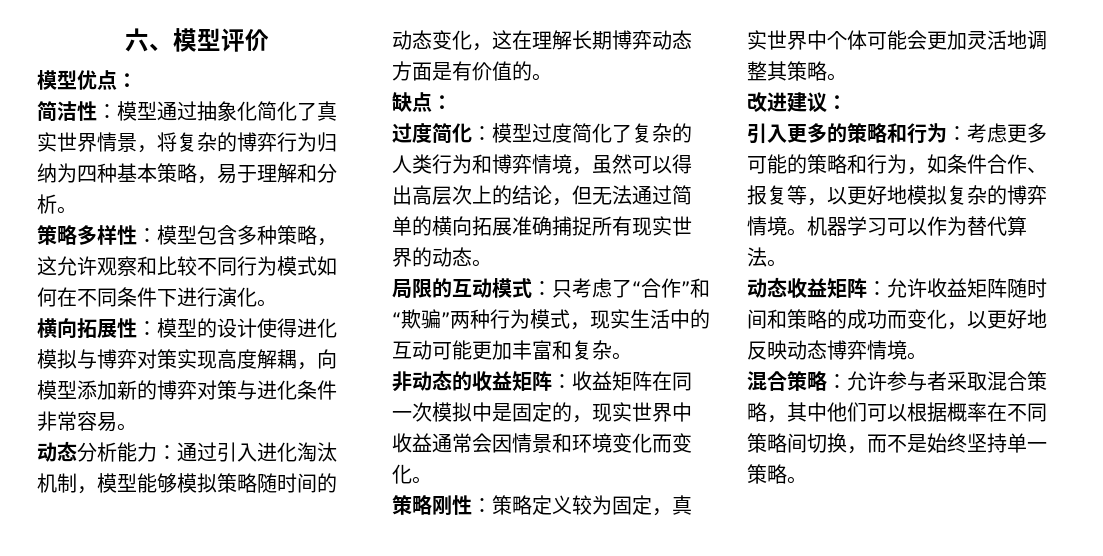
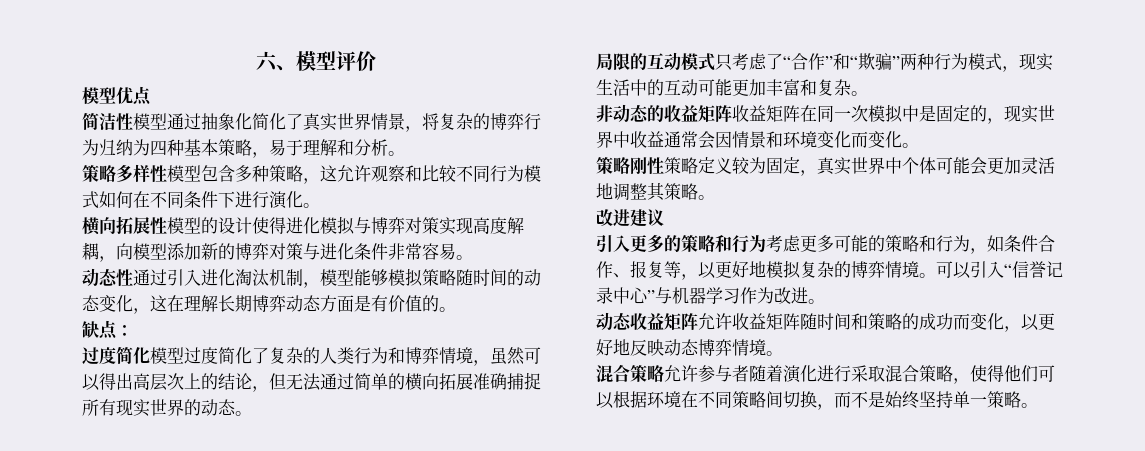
- 模型优点：
+ 模型优点
- 简洁性：模型通过抽象化简化了真实世界情景，将复杂的博弈行为归纳为四种基本策略，易于理解和分析。
+ 简洁性模型通过抽象化简化了真实世界情景，将复杂的博弈行为归纳为四种基本策略，易于理解和分析。
- 策略多样性：模型包含多种策略，这允许观察和比较不同行为模式如何在不同条件下进行演化。
+ 策略多样性模型包含多种策略，这允许观察和比较不同行为模式如何在不同条件下进行演化。
- 横向拓展性：模型的设计使得进化模拟与博弈对策实现高度解耦，向模型添加新的博弈对策与进化条件非常容易。
+ 横向拓展性模型的设计使得进化模拟与博弈对策实现高度解耦，向模型添加新的博弈对策与进化条件非常容易。
- 动态分析能力：通过引入进化淘汰机制，模型能够模拟策略随时间的动态变化，这在理解长期博弈动态方面是有价值的。
+ 动态性通过引入进化淘汰机制，模型能够模拟策略随时间的动态变化，这在理解长期博弈动态方面是有价值的。
- 过度简化：模型过度简化了复杂的人类行为和博弈情境，虽然可以得出高层次上的结论，但无法通过简单的横向拓展准确捕捉所有现实世界的动态。
+ 过度简化模型过度简化了复杂的人类行为和博弈情境，虽然可以得出高层次上的结论，但无法通过简单的横向拓展准确捕捉所有现实世界的动态。
- 局限的互动模式：只考虑了“合作”和“欺骗”两种行为模式，现实生活中的互动可能更加丰富和复杂。
+ 局限的互动模式只考虑了“合作”和“欺骗”两种行为模式，现实生活中的互动可能更加丰富和复杂。
- 非动态的收益矩阵：收益矩阵在同一次模拟中是固定的，现实世界中收益通常会因情景和环境变化而变化。
+ 非动态的收益矩阵收益矩阵在同一次模拟中是固定的，现实世界中收益通常会因情景和环境变化而变化。
- 策略刚性：策略定义较为固定，真实世界中个体可能会更加灵活地调整其策略。
+ 策略刚性策略定义较为固定，真实世界中个体可能会更加灵活地调整其策略。
- 改进建议：
+ 改进建议
- 引入更多的策略和行为：考虑更多可能的策略和行为，如条件合作、报复等，以更好地模拟复杂的博弈情境。
+ 引入更多的策略和行为考虑更多可能的策略和行为，如条件合作、报复等，以更好地模拟复杂的博弈情境。
- 机器学习可以作为替代算法。
+ 可以引入“信誉记录中心”与机器学习作为改进。
- 动态收益矩阵：允许收益矩阵随时间和策略的成功而变化，以更好地反映动态博弈情境。
+ 动态收益矩阵允许收益矩阵随时间和策略的成功而变化，以更好地反映动态博弈情境。
- 混合策略：允许参与者采取混合策略，其中他们可以根据概率在不同策略间切换，而不是始终坚持单一策略。
+ 混合策略允许参与者随着演化进行采取混合策略，使得他们可以根据环境在不同策略间切换，而不是始终坚持单一策略。

